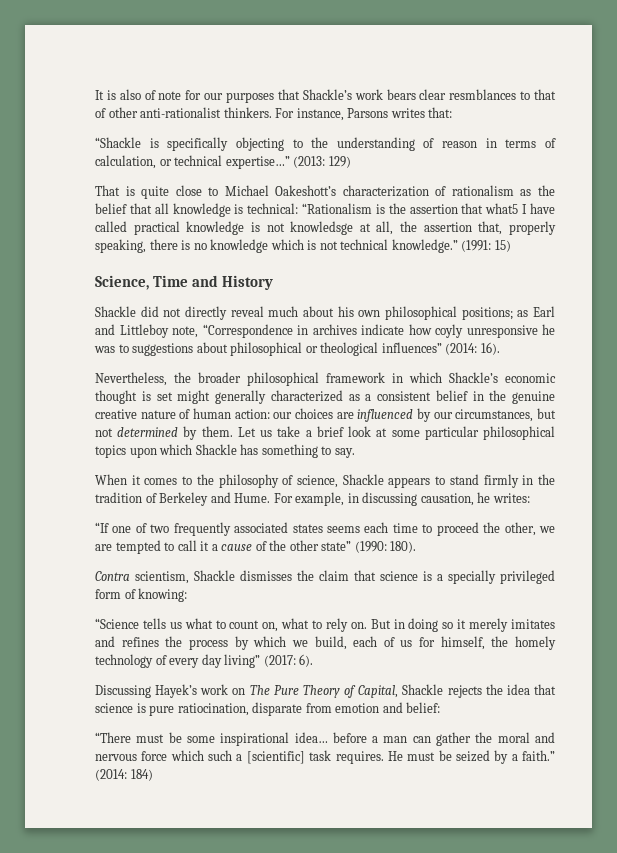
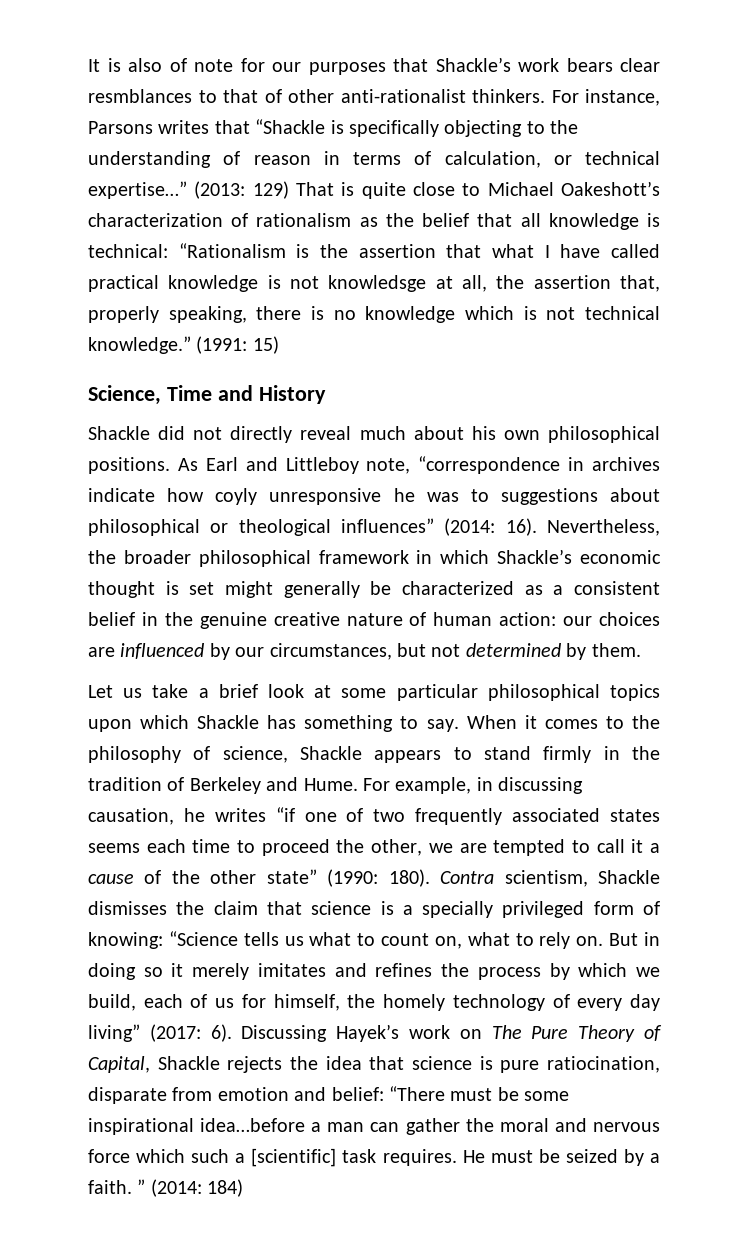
- For instance, Parsons writes that:
- “Shackle is specifically objecting to the understanding of reason in terms of calculation, or technical expertise…”
+ For instance, Parsons writes that “Shackle is specifically objecting to the understanding of reason in terms of calculation, or technical expertise…”
- (2013: 129)
- That is quite close to Michael Oakeshott’s characterization of rationalism as the belief that all knowledge is technical: “Rationalism is the assertion that what5 I have called practical knowledge is not knowledsge at all, the assertion that, properly speaking, there is no knowledge which is not technical knowledge.”
+ (2013: 129) That is quite close to Michael Oakeshott’s characterization of rationalism as the belief that all knowledge is technical: “Rationalism is the assertion that what I have called practical knowledge is not knowledsge at all, the assertion that, properly speaking, there is no knowledge which is not technical knowledge.”
- Shackle did not directly reveal much about his own philosophical positions; as Earl and Littleboy note, “Correspondence in archives indicate how coyly unresponsive he was to suggestions about philosophical or theological influences” (2014:
+ Shackle did not directly reveal much about his own philosophical positions. As Earl and Littleboy note, “correspondence in archives indicate how coyly unresponsive he was to suggestions about philosophical or theological influences” (2014:
- 16).
- Nevertheless, the broader philosophical framework in which Shackle’s economic thought is set might generally characterized as a consistent belief in the genuine creative nature of human action:
+ 16). Nevertheless, the broader philosophical framework in which Shackle’s economic thought is set might generally be characterized as a consistent belief in the genuine creative nature of human action:
- our choices are influenced by our circumstances, but not determined by them. Let us take a brief look at some particular philosophical topics upon which Shackle has something to say.
- When it comes to the philosophy of science, Shackle appears to stand firmly in the tradition of Berkeley and Hume.
+ our choices are influenced by our circumstances, but not determined by them.
+ Let us take a brief look at some particular philosophical topics upon which Shackle has something to say. When it comes to the philosophy of science, Shackle appears to stand firmly in the tradition of Berkeley and Hume.
- For example, in discussing causation, he writes:
- “If one of two frequently associated states seems each time to proceed the other, we are tempted to call it a cause of the other state” (1990: 180).
- Contra scientism, Shackle dismisses the claim that science is a specially privileged form of knowing:
- “Science tells us what to count on, what to rely on.
+ For example, in discussing causation, he writes “if one of two frequently associated states seems each time to proceed the other, we are tempted to call it a cause of the other state” (1990: 180). Contra scientism, Shackle dismisses the claim that science is a specially privileged form of knowing: “Science tells us what to count on, what to rely on.
- 6).
- Discussing Hayek’s work on The Pure Theory of Capital, Shackle rejects the idea that science is pure ratiocination, disparate from emotion and belief:
- “There must be some inspirational idea… before a man can gather the moral and nervous force which such a [scientific] task requires.
+ 6). Discussing Hayek’s work on The Pure Theory of Capital, Shackle rejects the idea that science is pure ratiocination, disparate from emotion and belief: “There must be some inspirational idea…before a man can gather the moral and nervous force which such a [scientific] task requires.
- He must be seized by a faith.” (2014: 184)
+ He must be seized by a faith. ” (2014: 184)

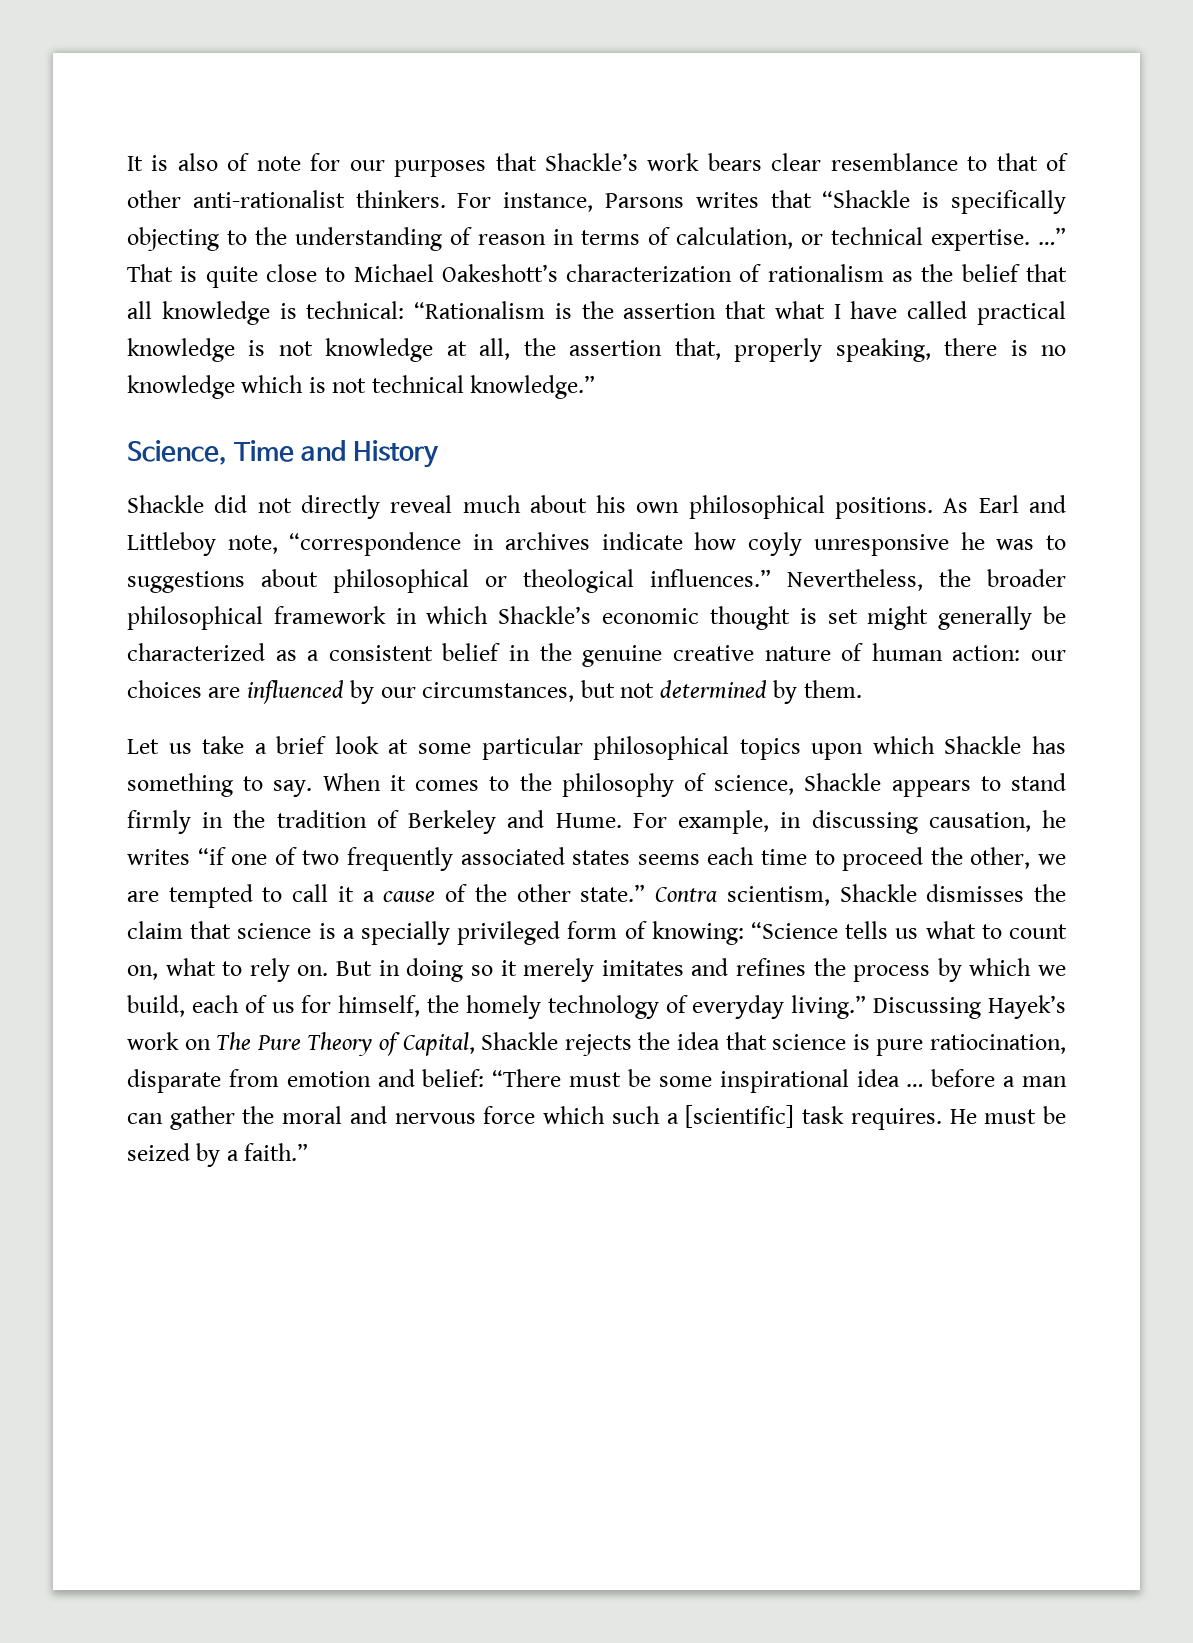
- It is also of note for our purposes that Shackle’s work bears clear resmblances to that of other anti-rationalist thinkers.
+ It is also of note for our purposes that Shackle’s work bears clear resemblance to that of other anti-rationalist thinkers.
- For instance, Parsons writes that “Shackle is specifically objecting to the understanding of reason in terms of calculation, or technical expertise…” (2013: 129) That is quite close to Michael Oakeshott’s characterization of rationalism as the belief that all knowledge is technical:
+ For instance, Parsons writes that “Shackle is specifically objecting to the understanding of reason in terms of calculation, or technical expertise. …” That is quite close to Michael Oakeshott’s characterization of rationalism as the belief that all knowledge is technical:
- “Rationalism is the assertion that what I have called practical knowledge is not knowledsge at all, the assertion that, properly speaking, there is no knowledge which is not technical knowledge.” (1991: 15)
+ “Rationalism is the assertion that what I have called practical knowledge is not knowledge at all, the assertion that, properly speaking, there is no knowledge which is not technical knowledge.”
- As Earl and Littleboy note, “correspondence in archives indicate how coyly unresponsive he was to suggestions about philosophical or theological influences” (2014: 16).
+ As Earl and Littleboy note, “correspondence in archives indicate how coyly unresponsive he was to suggestions about philosophical or theological influences.”
- For example, in discussing causation, he writes “if one of two frequently associated states seems each time to proceed the other, we are tempted to call it a cause of the other state” (1990: 180).
+ For example, in discussing causation, he writes “if one of two frequently associated states seems each time to proceed the other, we are tempted to call it a cause of the other state.”
- But in doing so it merely imitates and refines the process by which we build, each of us for himself, the homely technology of every day living” (2017: 6).
+ But in doing so it merely imitates and refines the process by which we build, each of us for himself, the homely technology of everyday living.”
- Discussing Hayek’s work on The Pure Theory of Capital, Shackle rejects the idea that science is pure ratiocination, disparate from emotion and belief: “There must be some inspirational idea…before a man can gather the moral and nervous force which such a [scientific] task requires.
+ Discussing Hayek’s work on The Pure Theory of Capital, Shackle rejects the idea that science is pure ratiocination, disparate from emotion and belief: “There must be some inspirational idea … before a man can gather the moral and nervous force which such a [scientific] task requires.
- He must be seized by a faith. ” (2014: 184)
+ He must be seized by a faith.”

